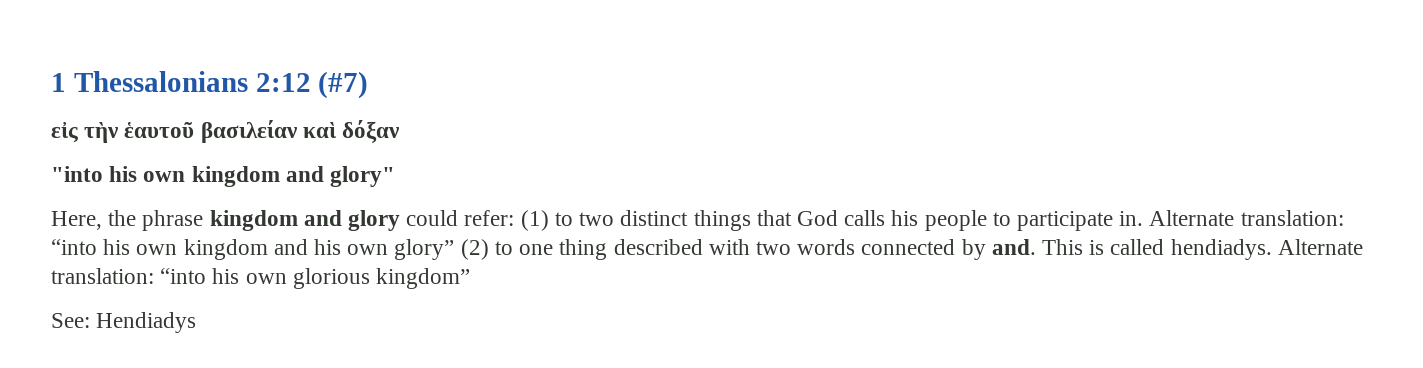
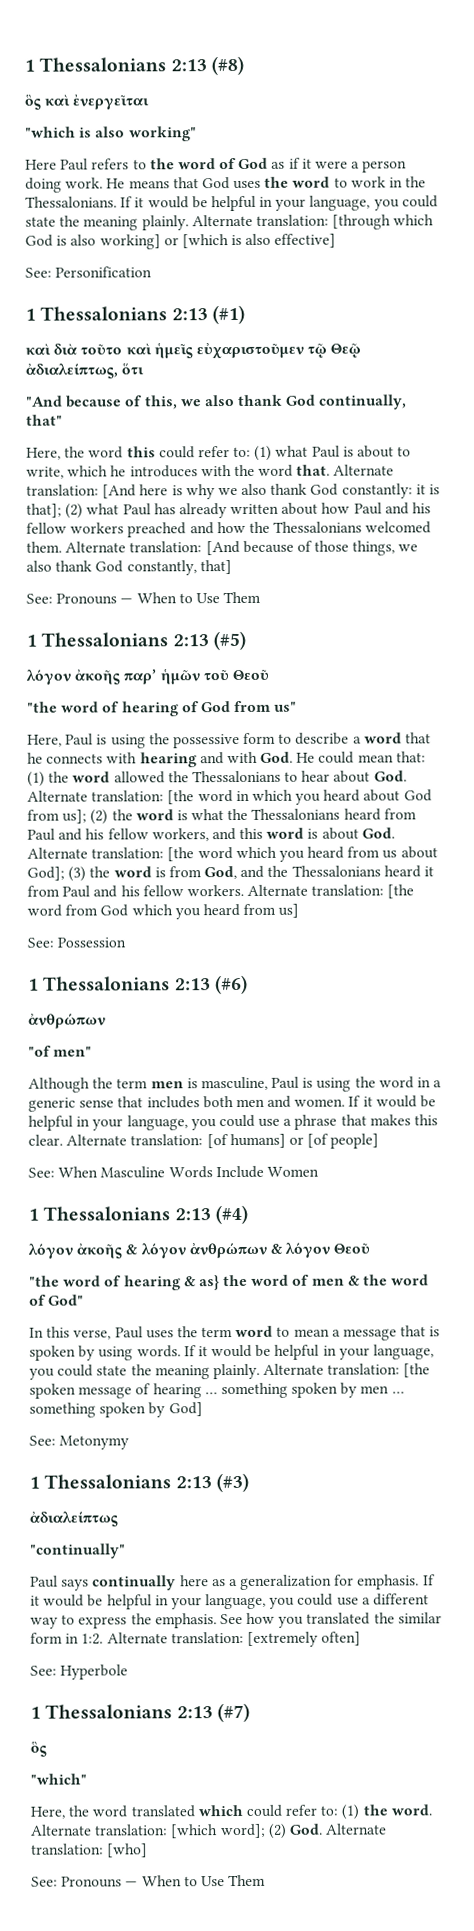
- 1 Thessalonians 2:12 (#7)
- εἰς τὴν ἑαυτοῦ βασιλείαν καὶ δόξαν
- "into his own kingdom and glory"
- Here, the phrase kingdom and glory could refer: (1) to two distinct things that God calls his people to participate in. Alternate translation: “into his own kingdom and his own glory” (2) to one thing described with two words connected by and. This is called hendiadys. Alternate translation: “into his own glorious kingdom”
- See: Hendiadys
+ 1 Thessalonians 2:13 (#8)
+ ὃς καὶ ἐνεργεῖται
+ "which is also working"
+ Here Paul refers to the word of God as if it were a person doing work. He means that God uses the word to work in the Thessalonians. If it would be helpful in your language, you could state the meaning plainly. Alternate translation: [through which God is also working] or [which is also effective]
+ See: Personification
+ 1 Thessalonians 2:13 (#1)
+ καὶ διὰ τοῦτο καὶ ἡμεῖς εὐχαριστοῦμεν τῷ Θεῷ ἀδιαλείπτως, ὅτι
+ "And because of this, we also thank God continually, that"
+ Here, the word this could refer to: (1) what Paul is about to write, which he introduces with the word that. Alternate translation: [And here is why we also thank God constantly: it is that]; (2) what Paul has already written about how Paul and his fellow workers preached and how the Thessalonians welcomed them. Alternate translation: [And because of those things, we also thank God constantly, that]
+ See: Pronouns — When to Use Them
+ 1 Thessalonians 2:13 (#5)
+ λόγον ἀκοῆς παρ’ ἡμῶν τοῦ Θεοῦ
+ "the word of hearing of God from us"
+ Here, Paul is using the possessive form to describe a word that he connects with hearing and with God. He could mean that: (1) the word allowed the Thessalonians to hear about God. Alternate translation: [the word in which you heard about God from us]; (2) the word is what the Thessalonians heard from Paul and his fellow workers, and this word is about God. Alternate translation: [the word which you heard from us about God]; (3) the word is from God, and the Thessalonians heard it from Paul and his fellow workers. Alternate translation: [the word from God which you heard from us]
+ See: Possession
+ 1 Thessalonians 2:13 (#6)
+ ἀνθρώπων
+ "of men"
+ Although the term men is masculine, Paul is using the word in a generic sense that includes both men and women. If it would be helpful in your language, you could use a phrase that makes this clear. Alternate translation: [of humans] or [of people]
+ See: When Masculine Words Include Women
+ 1 Thessalonians 2:13 (#4)
+ λόγον ἀκοῆς & λόγον ἀνθρώπων & λόγον Θεοῦ
+ "the word of hearing & as} the word of men & the word of God"
+ In this verse, Paul uses the term word to mean a message that is spoken by using words. If it would be helpful in your language, you could state the meaning plainly. Alternate translation: [the spoken message of hearing … something spoken by men … something spoken by God]
+ See: Metonymy
+ 1 Thessalonians 2:13 (#3)
+ ἀδιαλείπτως
+ "continually"
+ Paul says continually here as a generalization for emphasis. If it would be helpful in your language, you could use a different way to express the emphasis. See how you translated the similar form in 1:2. Alternate translation: [extremely often]
+ See: Hyperbole
+ 1 Thessalonians 2:13 (#7)
+ ὃς
+ "which"
+ Here, the word translated which could refer to: (1) the word. Alternate translation: [which word]; (2) God. Alternate translation: [who]
+ See: Pronouns — When to Use Them

